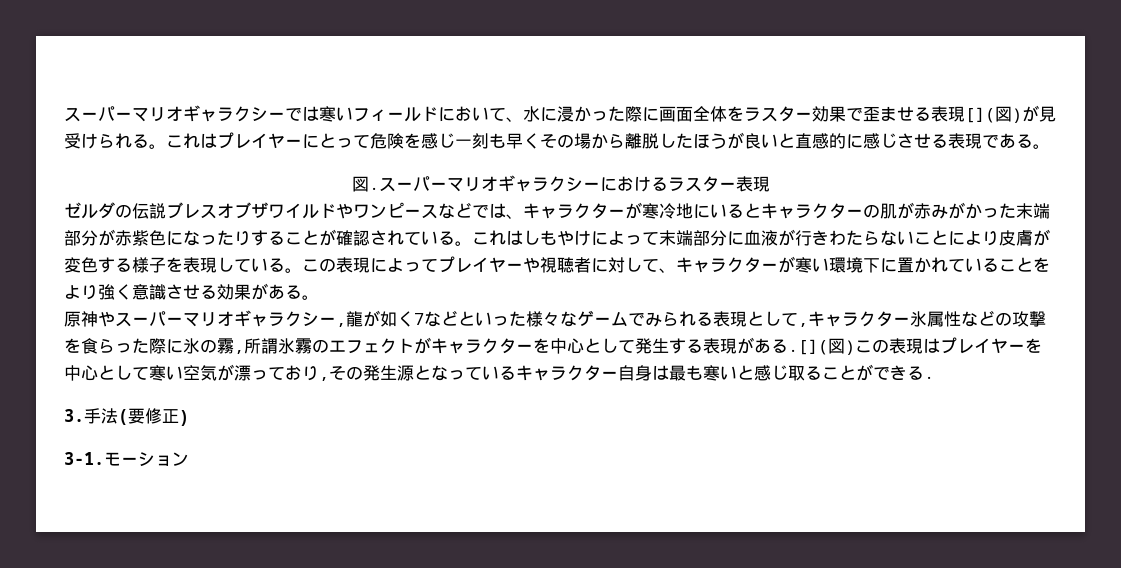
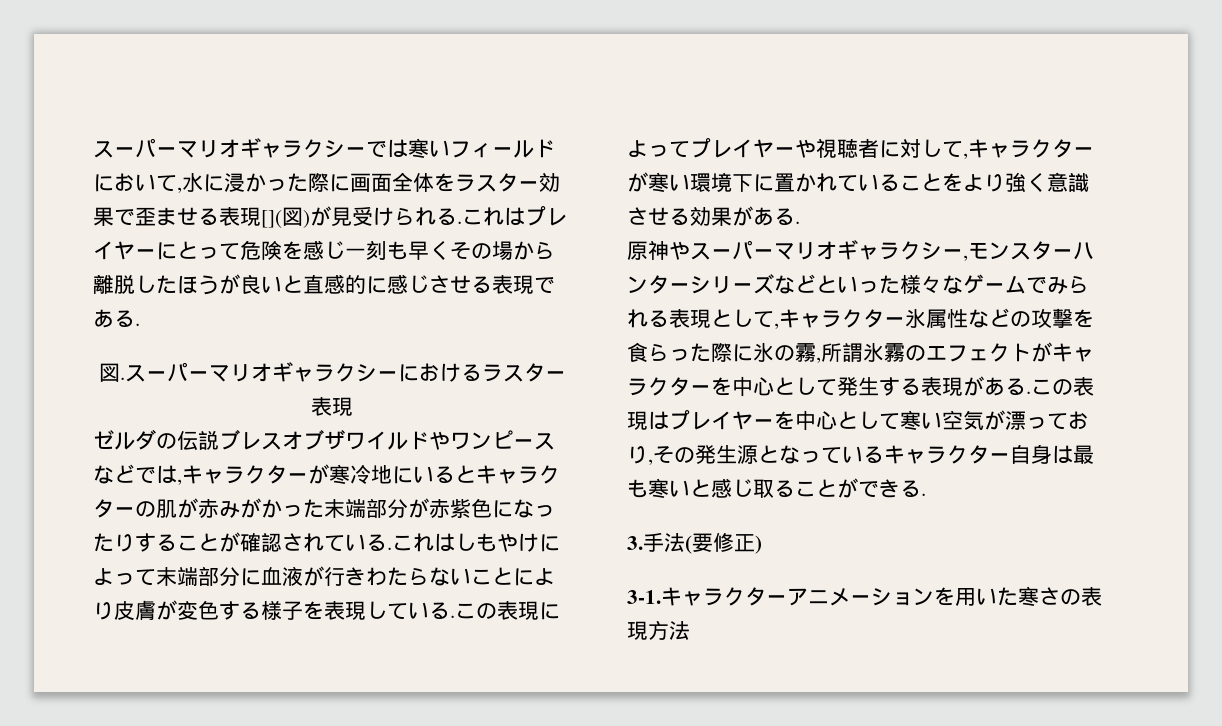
- スーパーマリオギャラクシーでは寒いフィールドにおいて、水に浸かった際に画面全体をラスター効果で歪ませる表現[](図)が見受けられる。
+ スーパーマリオギャラクシーでは寒いフィールドにおいて,水に浸かった際に画面全体をラスター効果で歪ませる表現[](図)が見受けられる.
- これはプレイヤーにとって危険を感じ一刻も早くその場から離脱したほうが良いと直感的に感じさせる表現である。
+ これはプレイヤーにとって危険を感じ一刻も早くその場から離脱したほうが良いと直感的に感じさせる表現である.
- ゼルダの伝説ブレスオブザワイルドやワンピースなどでは、キャラクターが寒冷地にいるとキャラクターの肌が赤みがかった末端部分が赤紫色になったりすることが確認されている。
+ ゼルダの伝説ブレスオブザワイルドやワンピースなどでは,キャラクターが寒冷地にいるとキャラクターの肌が赤みがかった末端部分が赤紫色になったりすることが確認されている.
- これはしもやけによって末端部分に血液が行きわたらないことにより皮膚が変色する様子を表現している。
+ これはしもやけによって末端部分に血液が行きわたらないことにより皮膚が変色する様子を表現している.
- この表現によってプレイヤーや視聴者に対して、キャラクターが寒い環境下に置かれていることをより強く意識させる効果がある。
+ この表現によってプレイヤーや視聴者に対して,キャラクターが寒い環境下に置かれていることをより強く意識させる効果がある.
- 原神やスーパーマリオギャラクシー,龍が如く7などといった様々なゲームでみられる表現として,キャラクター氷属性などの攻撃を食らった際に氷の霧,所謂氷霧のエフェクトがキャラクターを中心として発生する表現がある.[](図)この表現はプレイヤーを中心として寒い空気が漂っており,その発生源となっているキャラクター自身は最も寒いと感じ取ることができる.
+ 原神やスーパーマリオギャラクシー,モンスターハンターシリーズなどといった様々なゲームでみられる表現として,キャラクター氷属性などの攻撃を食らった際に氷の霧,所謂氷霧のエフェクトがキャラクターを中心として発生する表現がある.この表現はプレイヤーを中心として寒い空気が漂っており,その発生源となっているキャラクター自身は最も寒いと感じ取ることができる.
- モーション
+ キャラクターアニメーションを用いた寒さの表現方法

